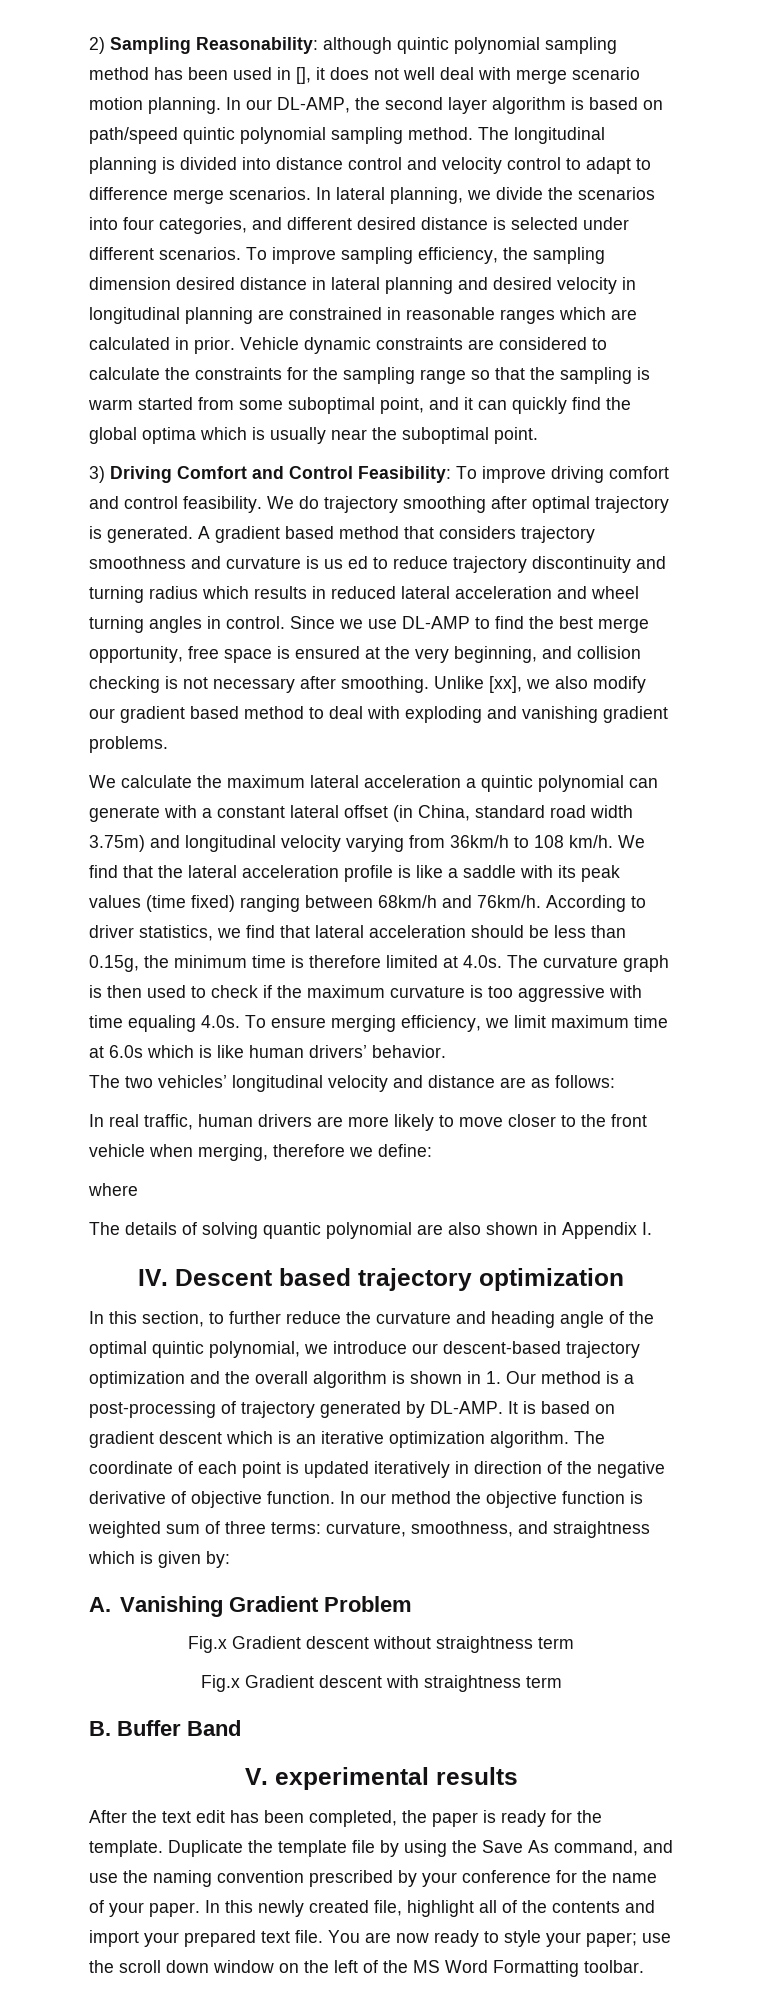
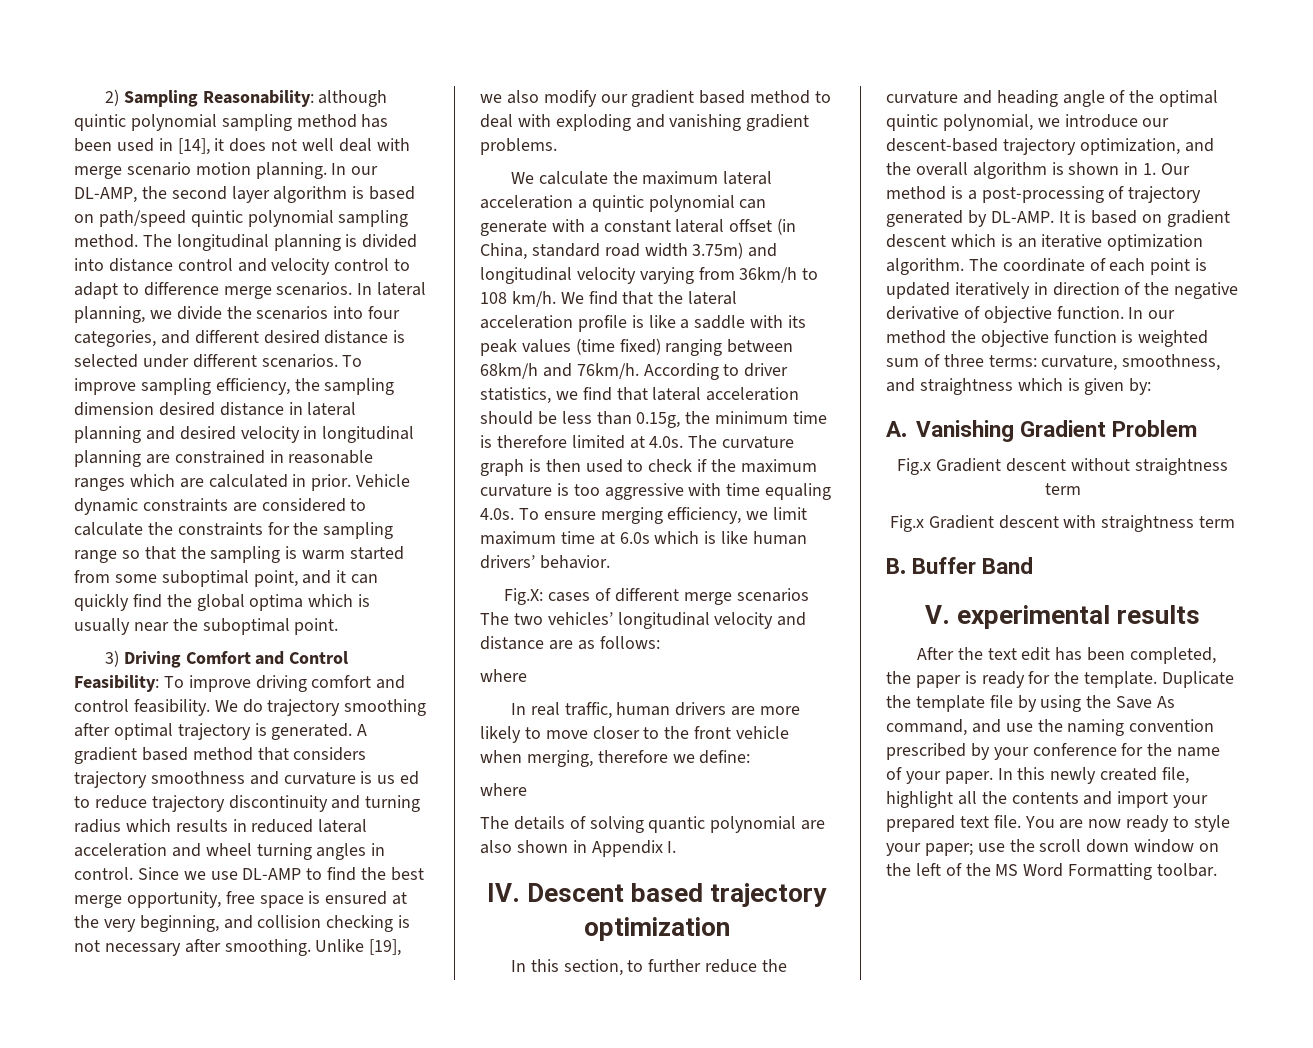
- 2) Sampling Reasonability: although quintic polynomial sampling method has been used in [], it does not well deal with merge scenario motion planning.
+ 2) Sampling Reasonability: although quintic polynomial sampling method has been used in [14], it does not well deal with merge scenario motion planning.
- Unlike [xx], we also modify our gradient based method to deal with exploding and vanishing gradient problems.
+ Unlike [19], we also modify our gradient based method to deal with exploding and vanishing gradient problems.
+ Fig.X: cases of different merge scenarios
  The two vehicles’ longitudinal velocity and distance are as follows:
+ where
- In this section, to further reduce the curvature and heading angle of the optimal quintic polynomial, we introduce our descent-based trajectory optimization and the overall algorithm is shown in 1. Our method is a post-processing of trajectory generated by DL-AMP.
+ In this section, to further reduce the curvature and heading angle of the optimal quintic polynomial, we introduce our descent-based trajectory optimization, and the overall algorithm is shown in 1. Our method is a post-processing of trajectory generated by DL-AMP.
- In this newly created file, highlight all of the contents and import your prepared text file.
+ In this newly created file, highlight all the contents and import your prepared text file.

